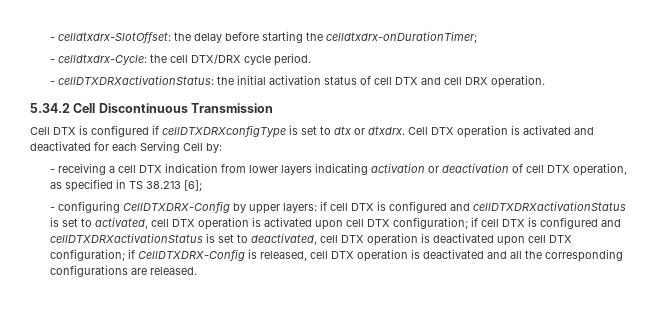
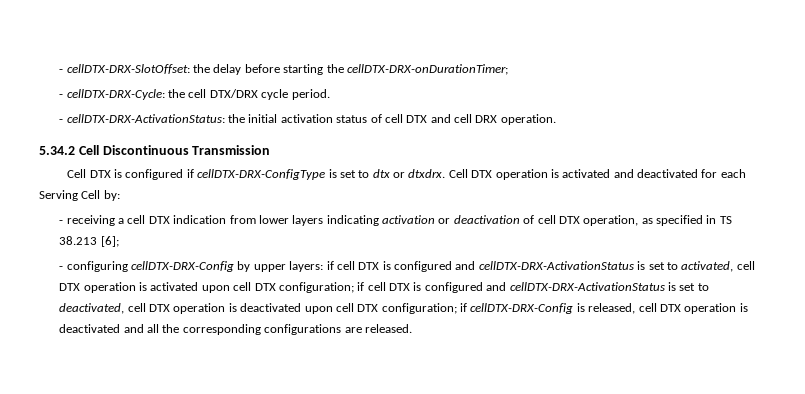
- - celldtxdrx-SlotOffset: the delay before starting the celldtxdrx-onDurationTimer;
- - celldtxdrx-Cycle: the cell DTX/DRX cycle period.
+ - cellDTX-DRX-SlotOffset: the delay before starting the cellDTX-DRX-onDurationTimer;
+ - cellDTX-DRX-Cycle: the cell DTX/DRX cycle period.
- - cellDTXDRXactivationStatus: the initial activation status of cell DTX and cell DRX operation.
+ - cellDTX-DRX-ActivationStatus: the initial activation status of cell DTX and cell DRX operation.
- Cell DTX is configured if cellDTXDRXconfigType is set to dtx or dtxdrx.
+ Cell DTX is configured if cellDTX-DRX-ConfigType is set to dtx or dtxdrx.
- - configuring CellDTXDRX-Config by upper layers: if cell DTX is configured and cellDTXDRXactivationStatus is set to activated, cell DTX operation is activated upon cell DTX configuration; if cell DTX is configured and cellDTXDRXactivationStatus is set to deactivated, cell DTX operation is deactivated upon cell DTX configuration; if CellDTXDRX-Config is released, cell DTX operation is deactivated and all the corresponding configurations are released.
+ - configuring cellDTX-DRX-Config by upper layers: if cell DTX is configured and cellDTX-DRX-ActivationStatus is set to activated, cell DTX operation is activated upon cell DTX configuration; if cell DTX is configured and cellDTX-DRX-ActivationStatus is set to deactivated, cell DTX operation is deactivated upon cell DTX configuration; if cellDTX-DRX-Config is released, cell DTX operation is deactivated and all the corresponding configurations are released.

